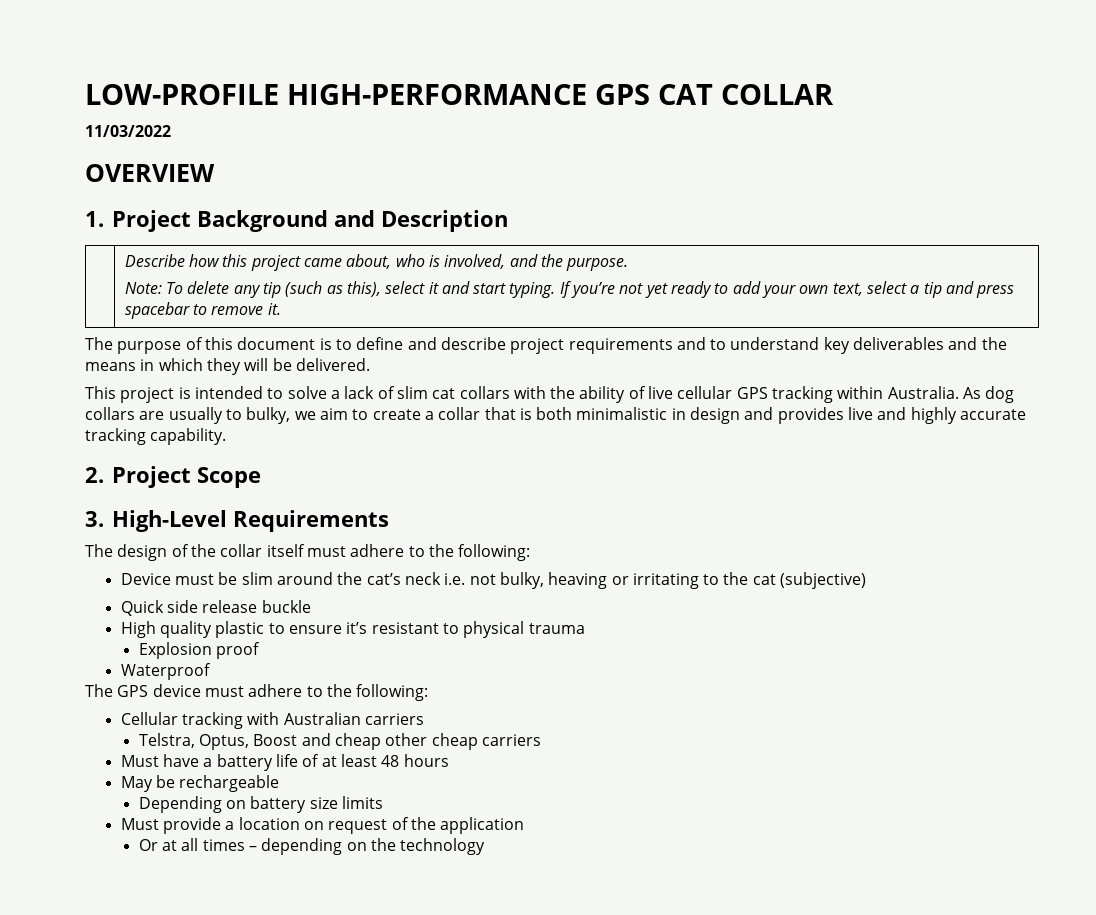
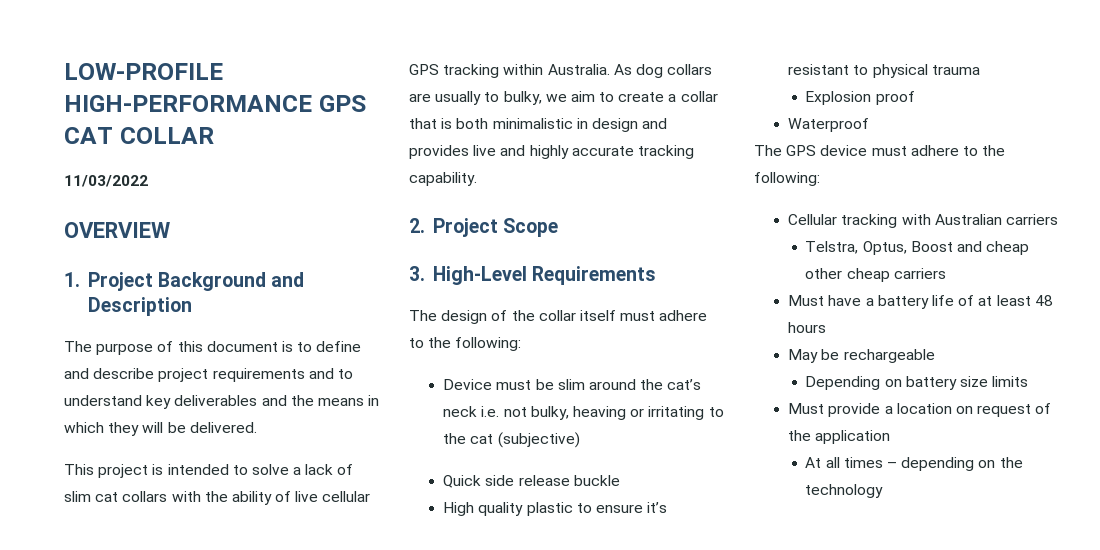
- Describe how this project came about, who is involved, and the purpose.
- Note: To delete any tip (such as this), select it and start typing. If you’re not yet ready to add your own text, select a tip and press spacebar to remove it.
- Or at all times – depending on the technology
+ At all times – depending on the technology

